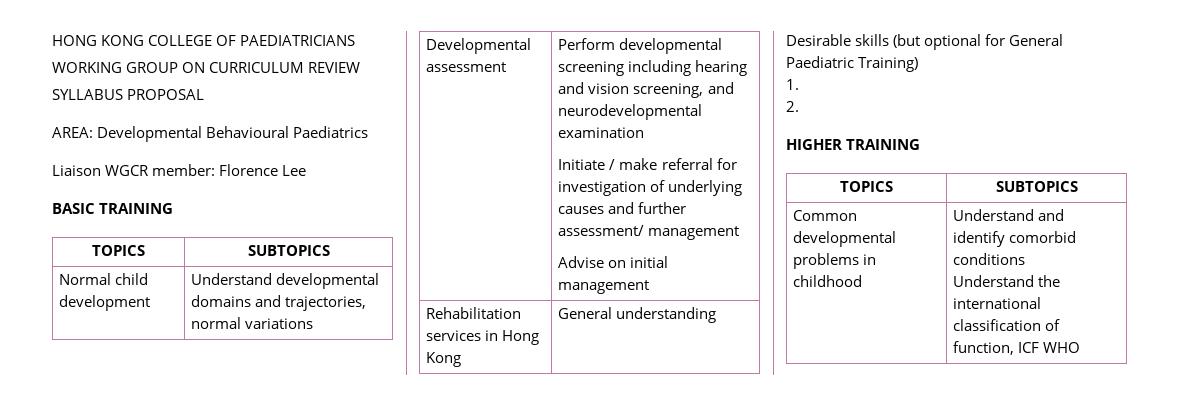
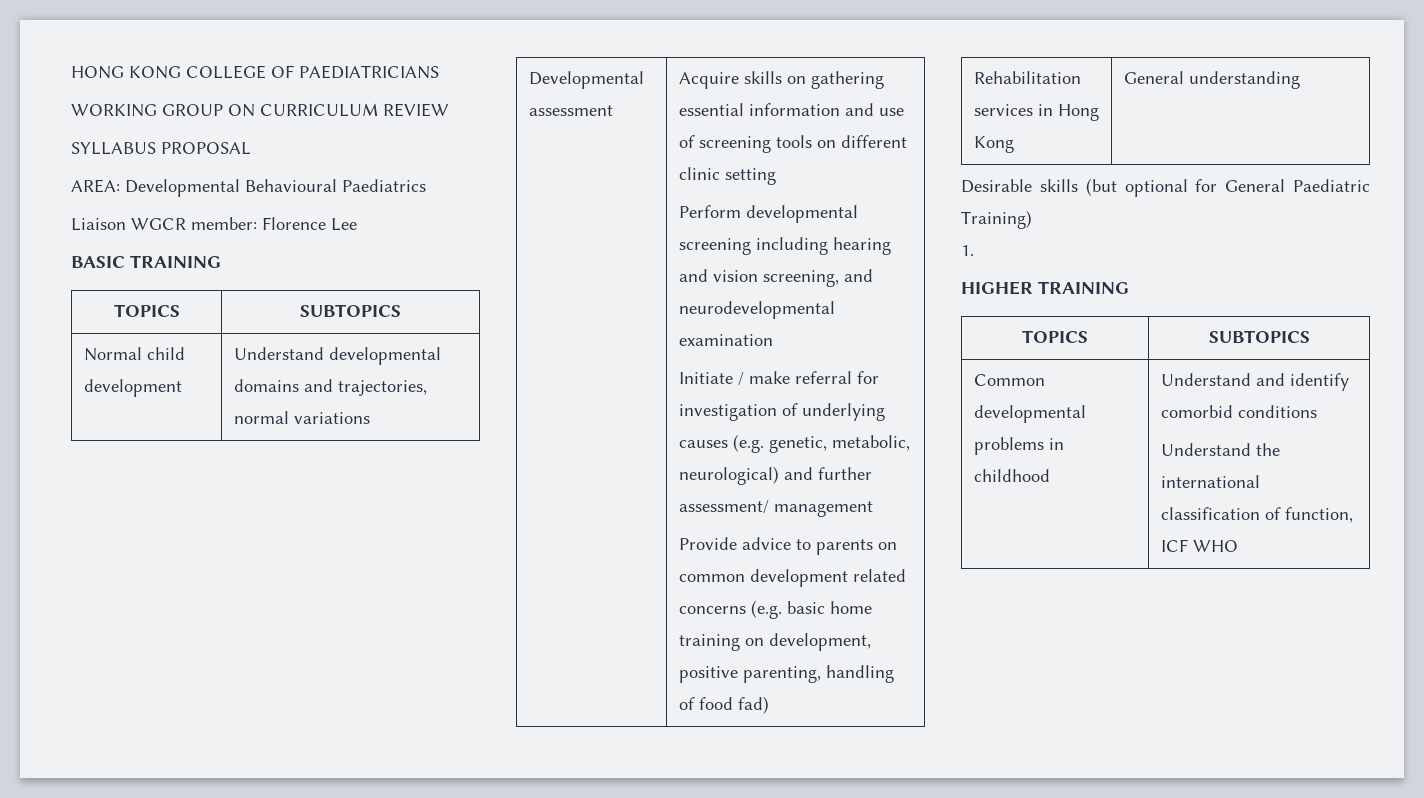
+ Acquire skills on gathering essential information and use of screening tools on different clinic setting
- Initiate / make referral for investigation of underlying causes and further assessment/ management
+ Initiate / make referral for investigation of underlying causes (e.g. genetic, metabolic, neurological) and further assessment/ management
- Advise on initial management
+ Provide advice to parents on common development related concerns (e.g. basic home training on development, positive parenting, handling of food fad)
- 2.

